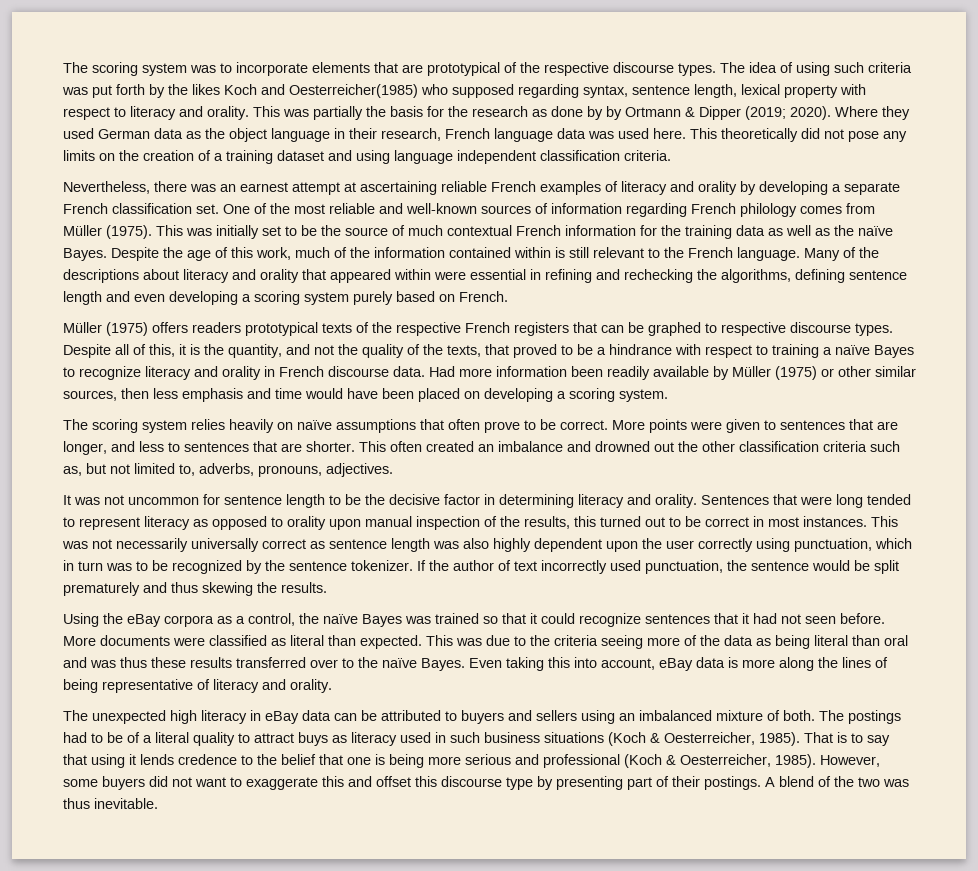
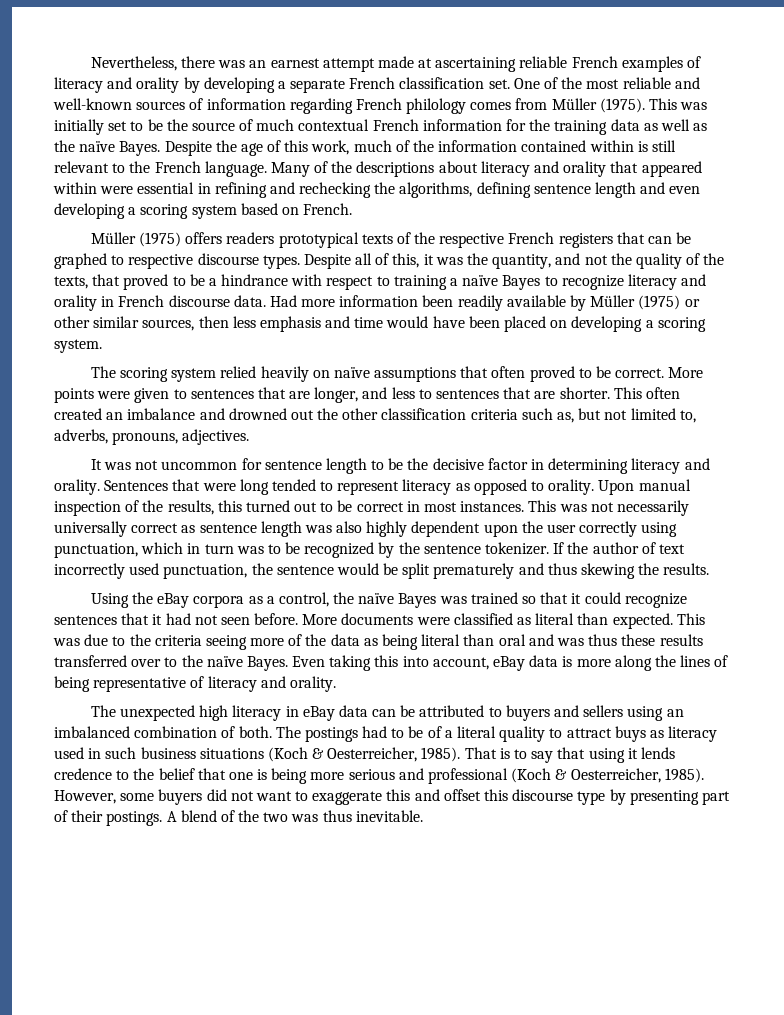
- The scoring system was to incorporate elements that are prototypical of the respective discourse types. The idea of using such criteria was put forth by the likes Koch and Oesterreicher(1985) who supposed regarding syntax, sentence length, lexical property with respect to literacy and orality. This was partially the basis for the research as done by by Ortmann & Dipper (2019; 2020). Where they used German data as the object language in their research, French language data was used here. This theoretically did not pose any limits on the creation of a training dataset and using language independent classification criteria.
- Nevertheless, there was an earnest attempt at ascertaining reliable French examples of literacy and orality by developing a separate French classification set.
+ Nevertheless, there was an earnest attempt made at ascertaining reliable French examples of literacy and orality by developing a separate French classification set.
- Many of the descriptions about literacy and orality that appeared within were essential in refining and rechecking the algorithms, defining sentence length and even developing a scoring system purely based on French.
+ Many of the descriptions about literacy and orality that appeared within were essential in refining and rechecking the algorithms, defining sentence length and even developing a scoring system based on French.
- Despite all of this, it is the quantity, and not the quality of the texts, that proved to be a hindrance with respect to training a naïve Bayes to recognize literacy and orality in French discourse data.
+ Despite all of this, it was the quantity, and not the quality of the texts, that proved to be a hindrance with respect to training a naïve Bayes to recognize literacy and orality in French discourse data.
- The scoring system relies heavily on naïve assumptions that often prove to be correct.
+ The scoring system relied heavily on naïve assumptions that often proved to be correct.
- Sentences that were long tended to represent literacy as opposed to orality upon manual inspection of the results, this turned out to be correct in most instances.
+ Sentences that were long tended to represent literacy as opposed to orality. Upon manual inspection of the results, this turned out to be correct in most instances.
- The unexpected high literacy in eBay data can be attributed to buyers and sellers using an imbalanced mixture of both.
+ The unexpected high literacy in eBay data can be attributed to buyers and sellers using an imbalanced combination of both.

